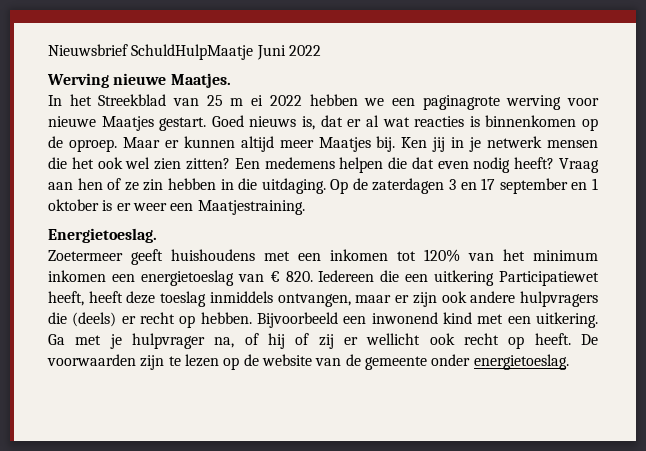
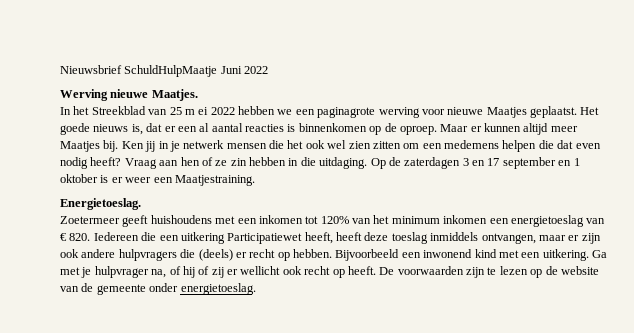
- In het Streekblad van 25 m ei 2022 hebben we een paginagrote werving voor nieuwe Maatjes gestart. Goed nieuws is, dat er al wat reacties is binnenkomen op de oproep.
+ In het Streekblad van 25 m ei 2022 hebben we een paginagrote werving voor nieuwe Maatjes geplaatst. Het goede nieuws is, dat er een al aantal reacties is binnenkomen op de oproep.
- Ken jij in je netwerk mensen die het ook wel zien zitten? Een medemens helpen die dat even nodig heeft?
+ Ken jij in je netwerk mensen die het ook wel zien zitten om een medemens helpen die dat even nodig heeft?

